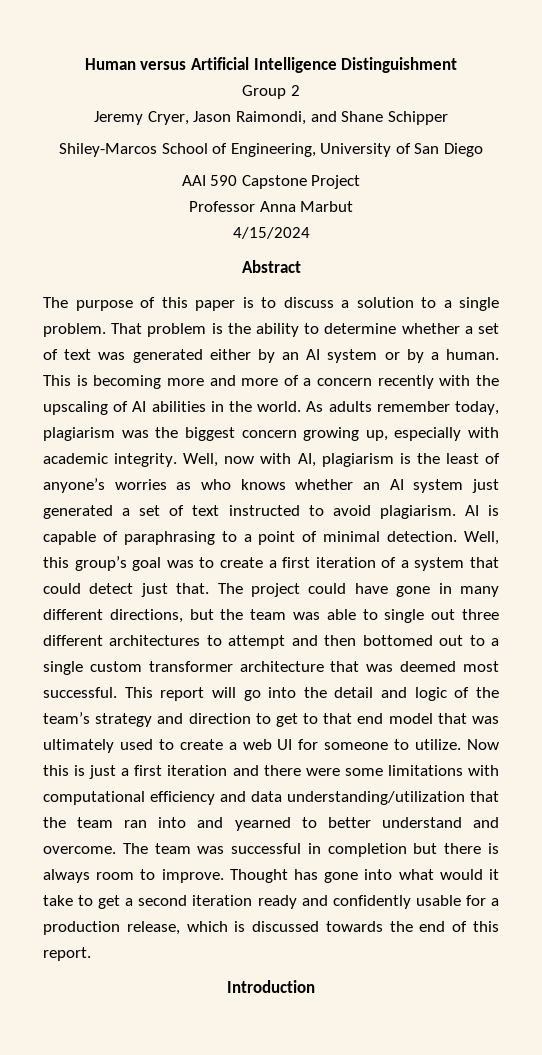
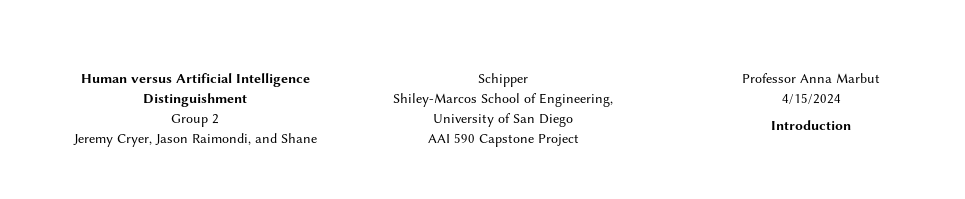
- Abstract
- The purpose of this paper is to discuss a solution to a single problem. That problem is the ability to determine whether a set of text was generated either by an AI system or by a human. This is becoming more and more of a concern recently with the upscaling of AI abilities in the world. As adults remember today, plagiarism was the biggest concern growing up, especially with academic integrity. Well, now with AI, plagiarism is the least of anyone’s worries as who knows whether an AI system just generated a set of text instructed to avoid plagiarism. AI is capable of paraphrasing to a point of minimal detection. Well, this group’s goal was to create a first iteration of a system that could detect just that. The project could have gone in many different directions, but the team was able to single out three different architectures to attempt and then bottomed out to a single custom transformer architecture that was deemed most successful. This report will go into the detail and logic of the team’s strategy and direction to get to that end model that was ultimately used to create a web UI for someone to utilize. Now this is just a first iteration and there were some limitations with computational efficiency and data understanding/utilization that the team ran into and yearned to better understand and overcome. The team was successful in completion but there is always room to improve. Thought has gone into what would it take to get a second iteration ready and confidently usable for a production release, which is discussed towards the end of this report.

